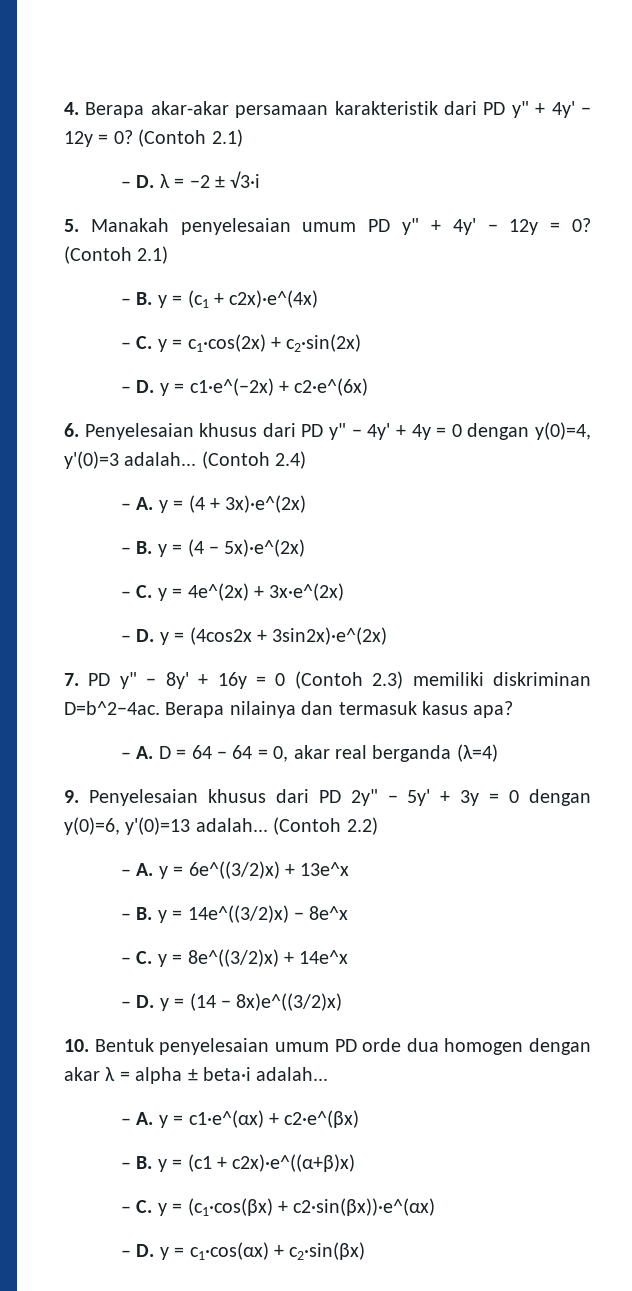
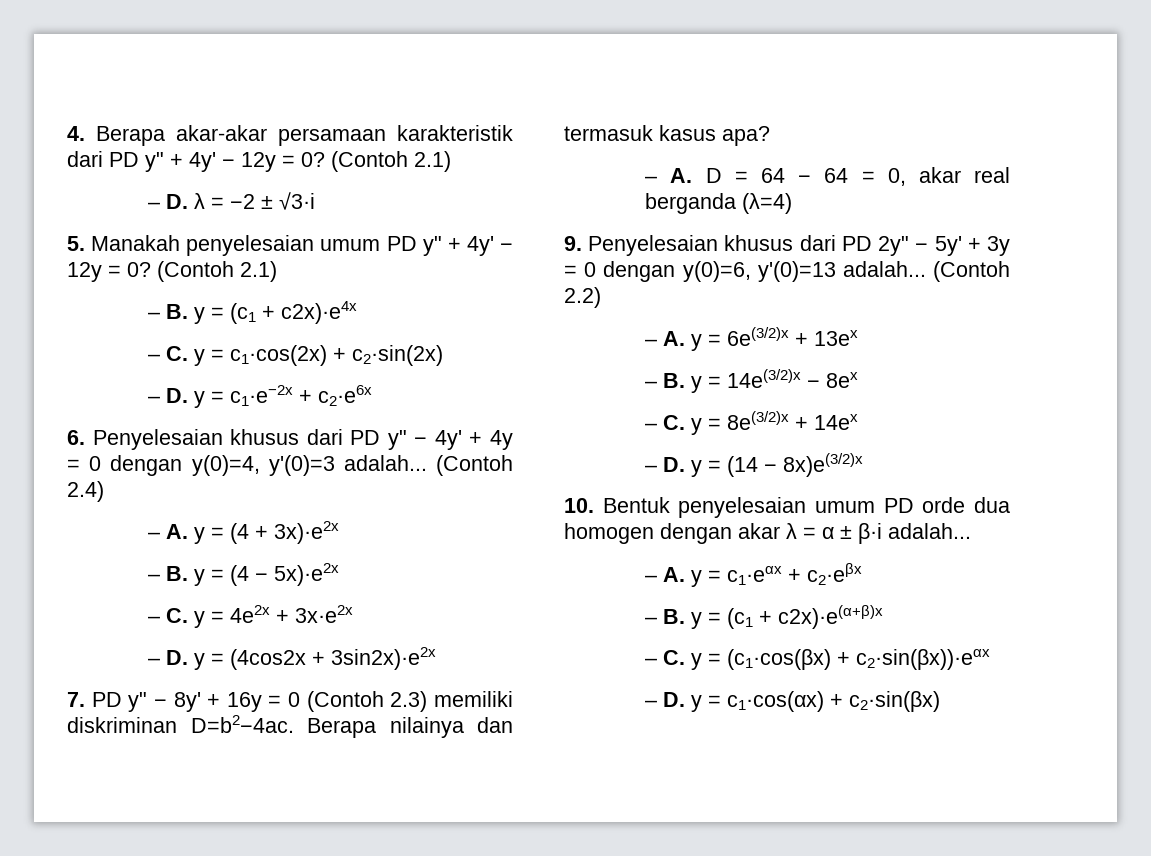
- – B. y = (c1 + c2x)·e^(4x)
+ – B. y = (c1 + c2x)·e4x
- – D. y = c1·e^(−2x) + c2·e^(6x)
+ – D. y = c1·e−2x + c2·e6x
- – A. y = (4 + 3x)·e^(2x)
+ – A. y = (4 + 3x)·e2x
- – B. y = (4 − 5x)·e^(2x)
- – C. y = 4e^(2x) + 3x·e^(2x)
+ – B. y = (4 − 5x)·e2x
+ – C. y = 4e2x + 3x·e2x
- – D. y = (4cos2x + 3sin2x)·e^(2x)
+ – D. y = (4cos2x + 3sin2x)·e2x
- 7. PD y" − 8y' + 16y = 0 (Contoh 2.3) memiliki diskriminan D=b^2−4ac.
+ 7. PD y" − 8y' + 16y = 0 (Contoh 2.3) memiliki diskriminan D=b2−4ac.
- – A. y = 6e^((3/2)x) + 13e^x
- – B. y = 14e^((3/2)x) − 8e^x
- – C. y = 8e^((3/2)x) + 14e^x
+ – A. y = 6e(3/2)x + 13ex
+ – B. y = 14e(3/2)x − 8ex
+ – C. y = 8e(3/2)x + 14ex
- – D. y = (14 − 8x)e^((3/2)x)
+ – D. y = (14 − 8x)e(3/2)x
- 10. Bentuk penyelesaian umum PD orde dua homogen dengan akar λ = alpha ± beta·i adalah...
+ 10. Bentuk penyelesaian umum PD orde dua homogen dengan akar λ = α ± β·i adalah...
- – A. y = c1·e^(αx) + c2·e^(βx)
- – B. y = (c1 + c2x)·e^((α+β)x)
+ – A. y = c1·eαx + c2·eβx
+ – B. y = (c1 + c2x)·e(α+β)x
- – C. y = (c1·cos(βx) + c2·sin(βx))·e^(αx)
+ – C. y = (c1·cos(βx) + c2·sin(βx))·eαx

